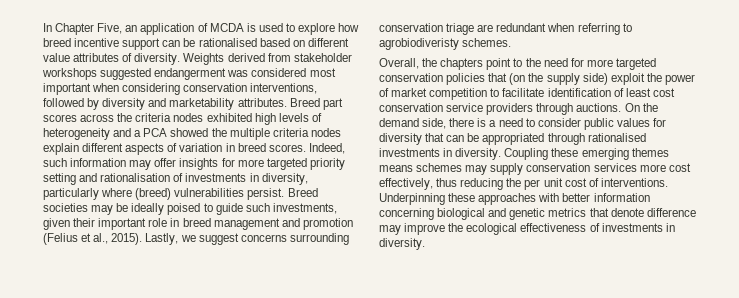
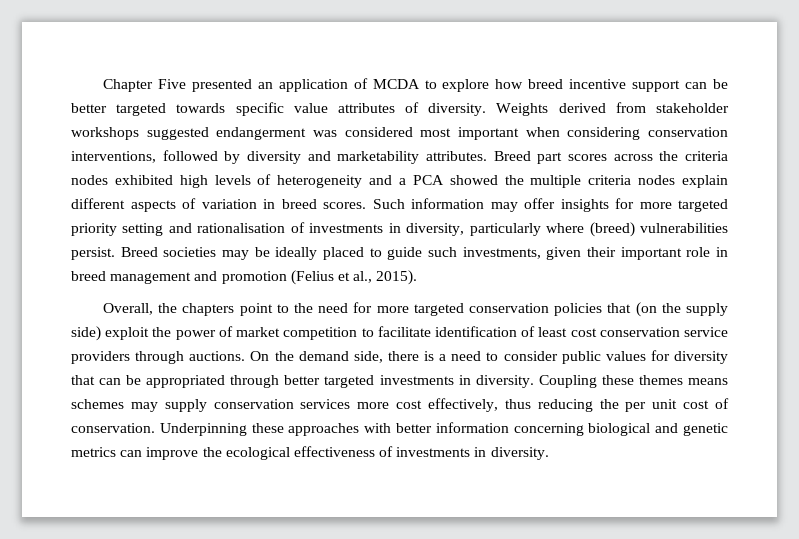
- In Chapter Five, an application of MCDA is used to explore how breed incentive support can be rationalised based on different value attributes of diversity.
+ Chapter Five presented an application of MCDA to explore how breed incentive support can be better targeted towards specific value attributes of diversity.
- Indeed, such information may offer insights for more targeted priority setting and rationalisation of investments in diversity, particularly where (breed) vulnerabilities persist.
+ Such information may offer insights for more targeted priority setting and rationalisation of investments in diversity, particularly where (breed) vulnerabilities persist.
- Breed societies may be ideally poised to guide such investments, given their important role in breed management and promotion (Felius et al., 2015). Lastly, we suggest concerns surrounding conservation triage are redundant when referring to agrobiodiveristy schemes.
+ Breed societies may be ideally placed to guide such investments, given their important role in breed management and promotion (Felius et al., 2015).
- On the demand side, there is a need to consider public values for diversity that can be appropriated through rationalised investments in diversity.
+ On the demand side, there is a need to consider public values for diversity that can be appropriated through better targeted investments in diversity.
- Coupling these emerging themes means schemes may supply conservation services more cost effectively, thus reducing the per unit cost of interventions.
+ Coupling these themes means schemes may supply conservation services more cost effectively, thus reducing the per unit cost of conservation.
- Underpinning these approaches with better information concerning biological and genetic metrics that denote difference may improve the ecological effectiveness of investments in diversity.
+ Underpinning these approaches with better information concerning biological and genetic metrics can improve the ecological effectiveness of investments in diversity.

